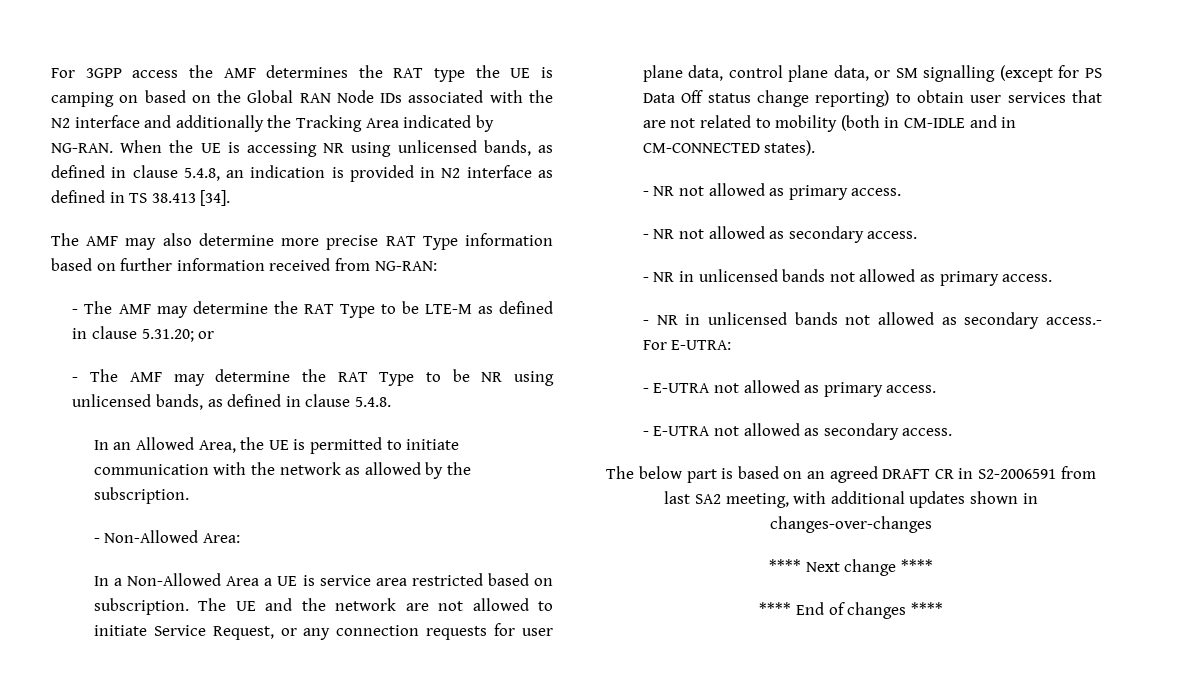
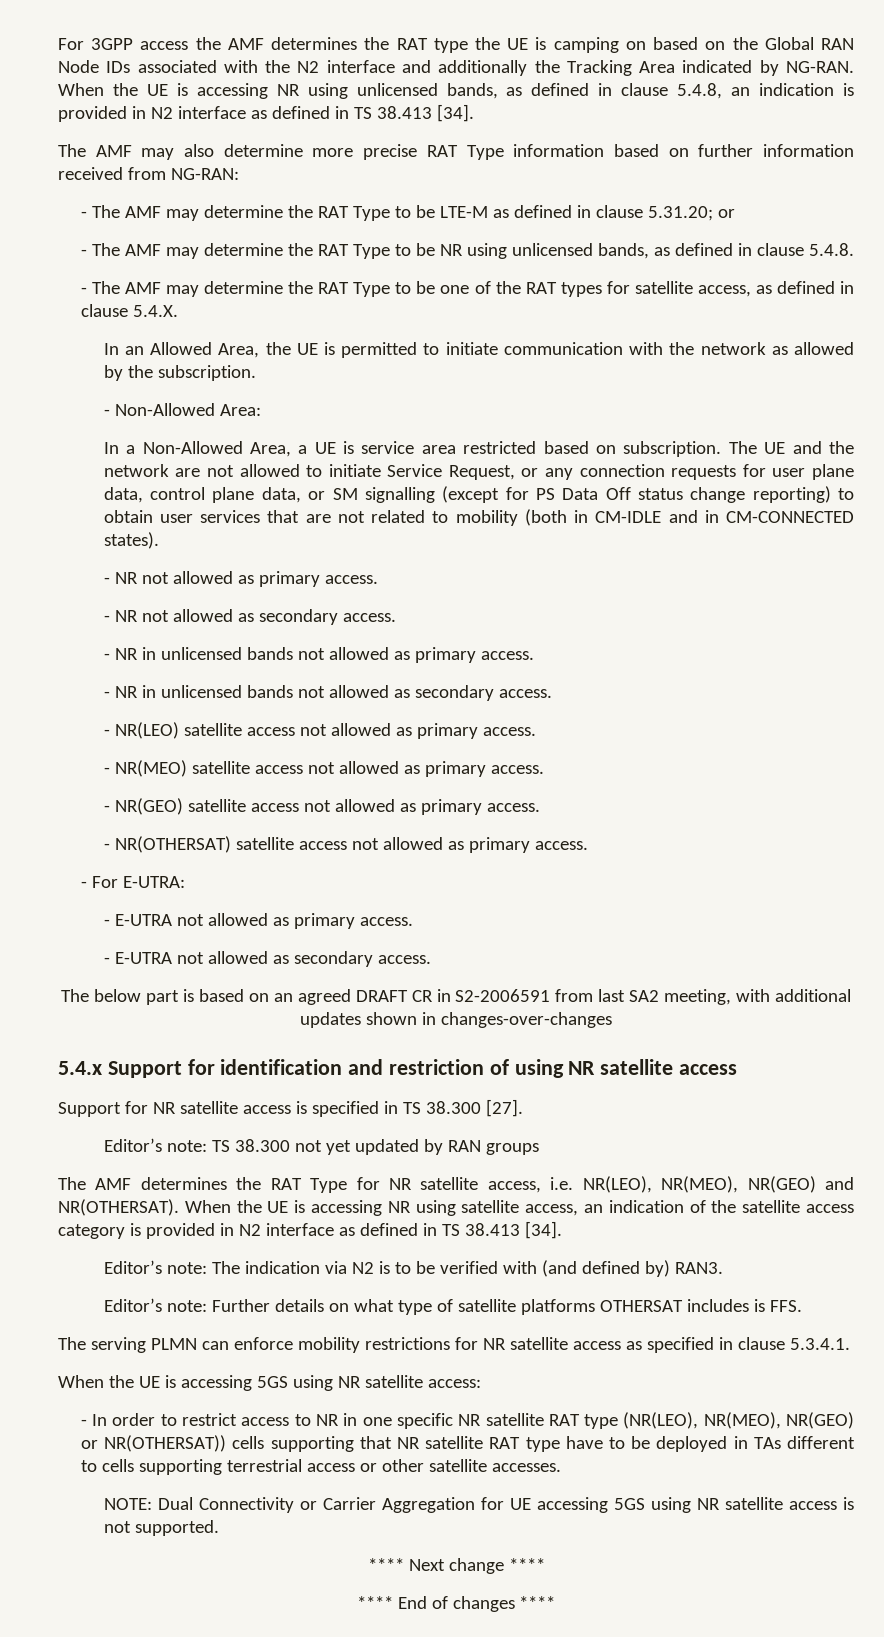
+ - The AMF may determine the RAT Type to be one of the RAT types for satellite access, as defined in clause 5.4.X.
- In a Non-Allowed Area a UE is service area restricted based on subscription.
+ In a Non-Allowed Area, a UE is service area restricted based on subscription.
- - NR in unlicensed bands not allowed as secondary access.- For E-UTRA:
+ - NR in unlicensed bands not allowed as secondary access.
+ - NR(LEO) satellite access not allowed as primary access.
+ - NR(MEO) satellite access not allowed as primary access.
+ - NR(GEO) satellite access not allowed as primary access.
+ - NR(OTHERSAT) satellite access not allowed as primary access.
+ - For E-UTRA:
+ 5.4.x Support for identification and restriction of using NR satellite access
+ Support for NR satellite access is specified in TS 38.300 [27].
+ Editor’s note: TS 38.300 not yet updated by RAN groups
+ The AMF determines the RAT Type for NR satellite access, i.e. NR(LEO), NR(MEO), NR(GEO) and NR(OTHERSAT). When the UE is accessing NR using satellite access, an indication of the satellite access category is provided in N2 interface as defined in TS 38.413 [34].
+ Editor’s note: The indication via N2 is to be verified with (and defined by) RAN3.
+ Editor’s note: Further details on what type of satellite platforms OTHERSAT includes is FFS.
+ The serving PLMN can enforce mobility restrictions for NR satellite access as specified in clause 5.3.4.1.
+ When the UE is accessing 5GS using NR satellite access:
+ - In order to restrict access to NR in one specific NR satellite RAT type (NR(LEO), NR(MEO), NR(GEO) or NR(OTHERSAT)) cells supporting that NR satellite RAT type have to be deployed in TAs different to cells supporting terrestrial access or other satellite accesses.
+ NOTE: Dual Connectivity or Carrier Aggregation for UE accessing 5GS using NR satellite access is not supported.

